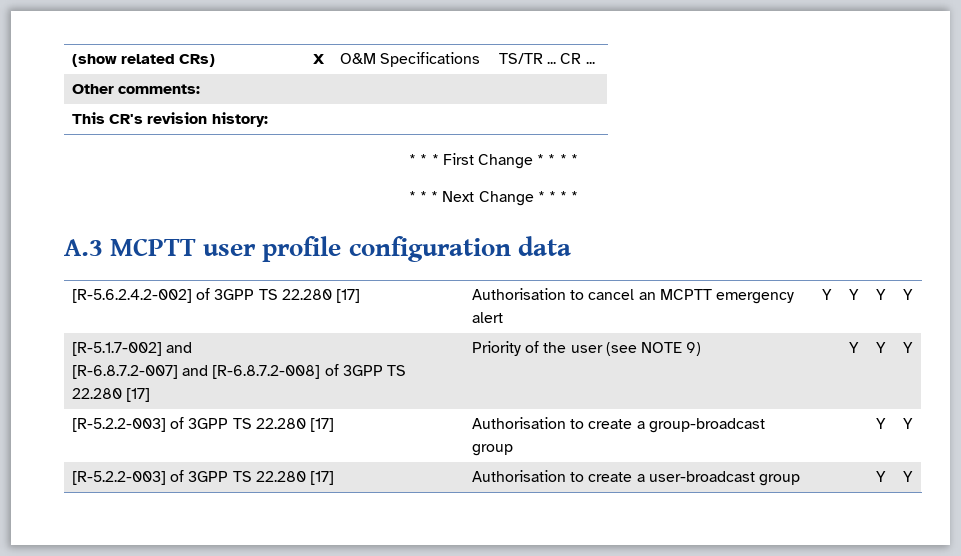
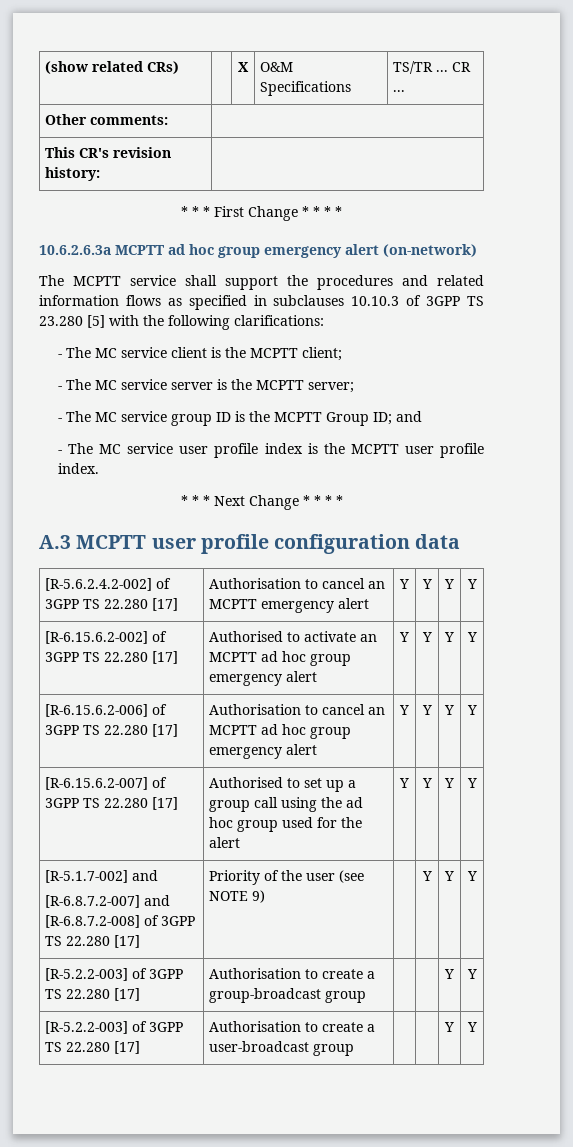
+ 10.6.2.6.3a MCPTT ad hoc group emergency alert (on-network)
+ The MCPTT service shall support the procedures and related information flows as specified in subclauses 10.10.3 of 3GPP TS 23.280 [5] with the following clarifications:
+ - The MC service client is the MCPTT client;
+ - The MC service server is the MCPTT server;
+ - The MC service group ID is the MCPTT Group ID; and
+ - The MC service user profile index is the MCPTT user profile index.
+ [R-6.15.6.2-002] of 3GPP TS 22.280 [17] | Authorised to activate an MCPTT ad hoc group emergency alert | Y | Y | Y | Y
+ [R-6.15.6.2-006] of 3GPP TS 22.280 [17] | Authorisation to cancel an MCPTT ad hoc group emergency alert | Y | Y | Y | Y
+ [R-6.15.6.2-007] of 3GPP TS 22.280 [17] | Authorised to set up a group call using the ad hoc group used for the alert | Y | Y | Y | Y

